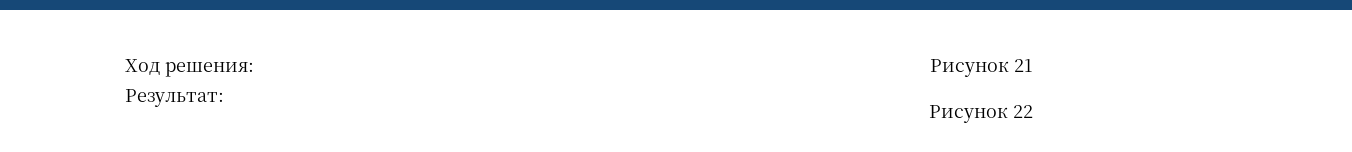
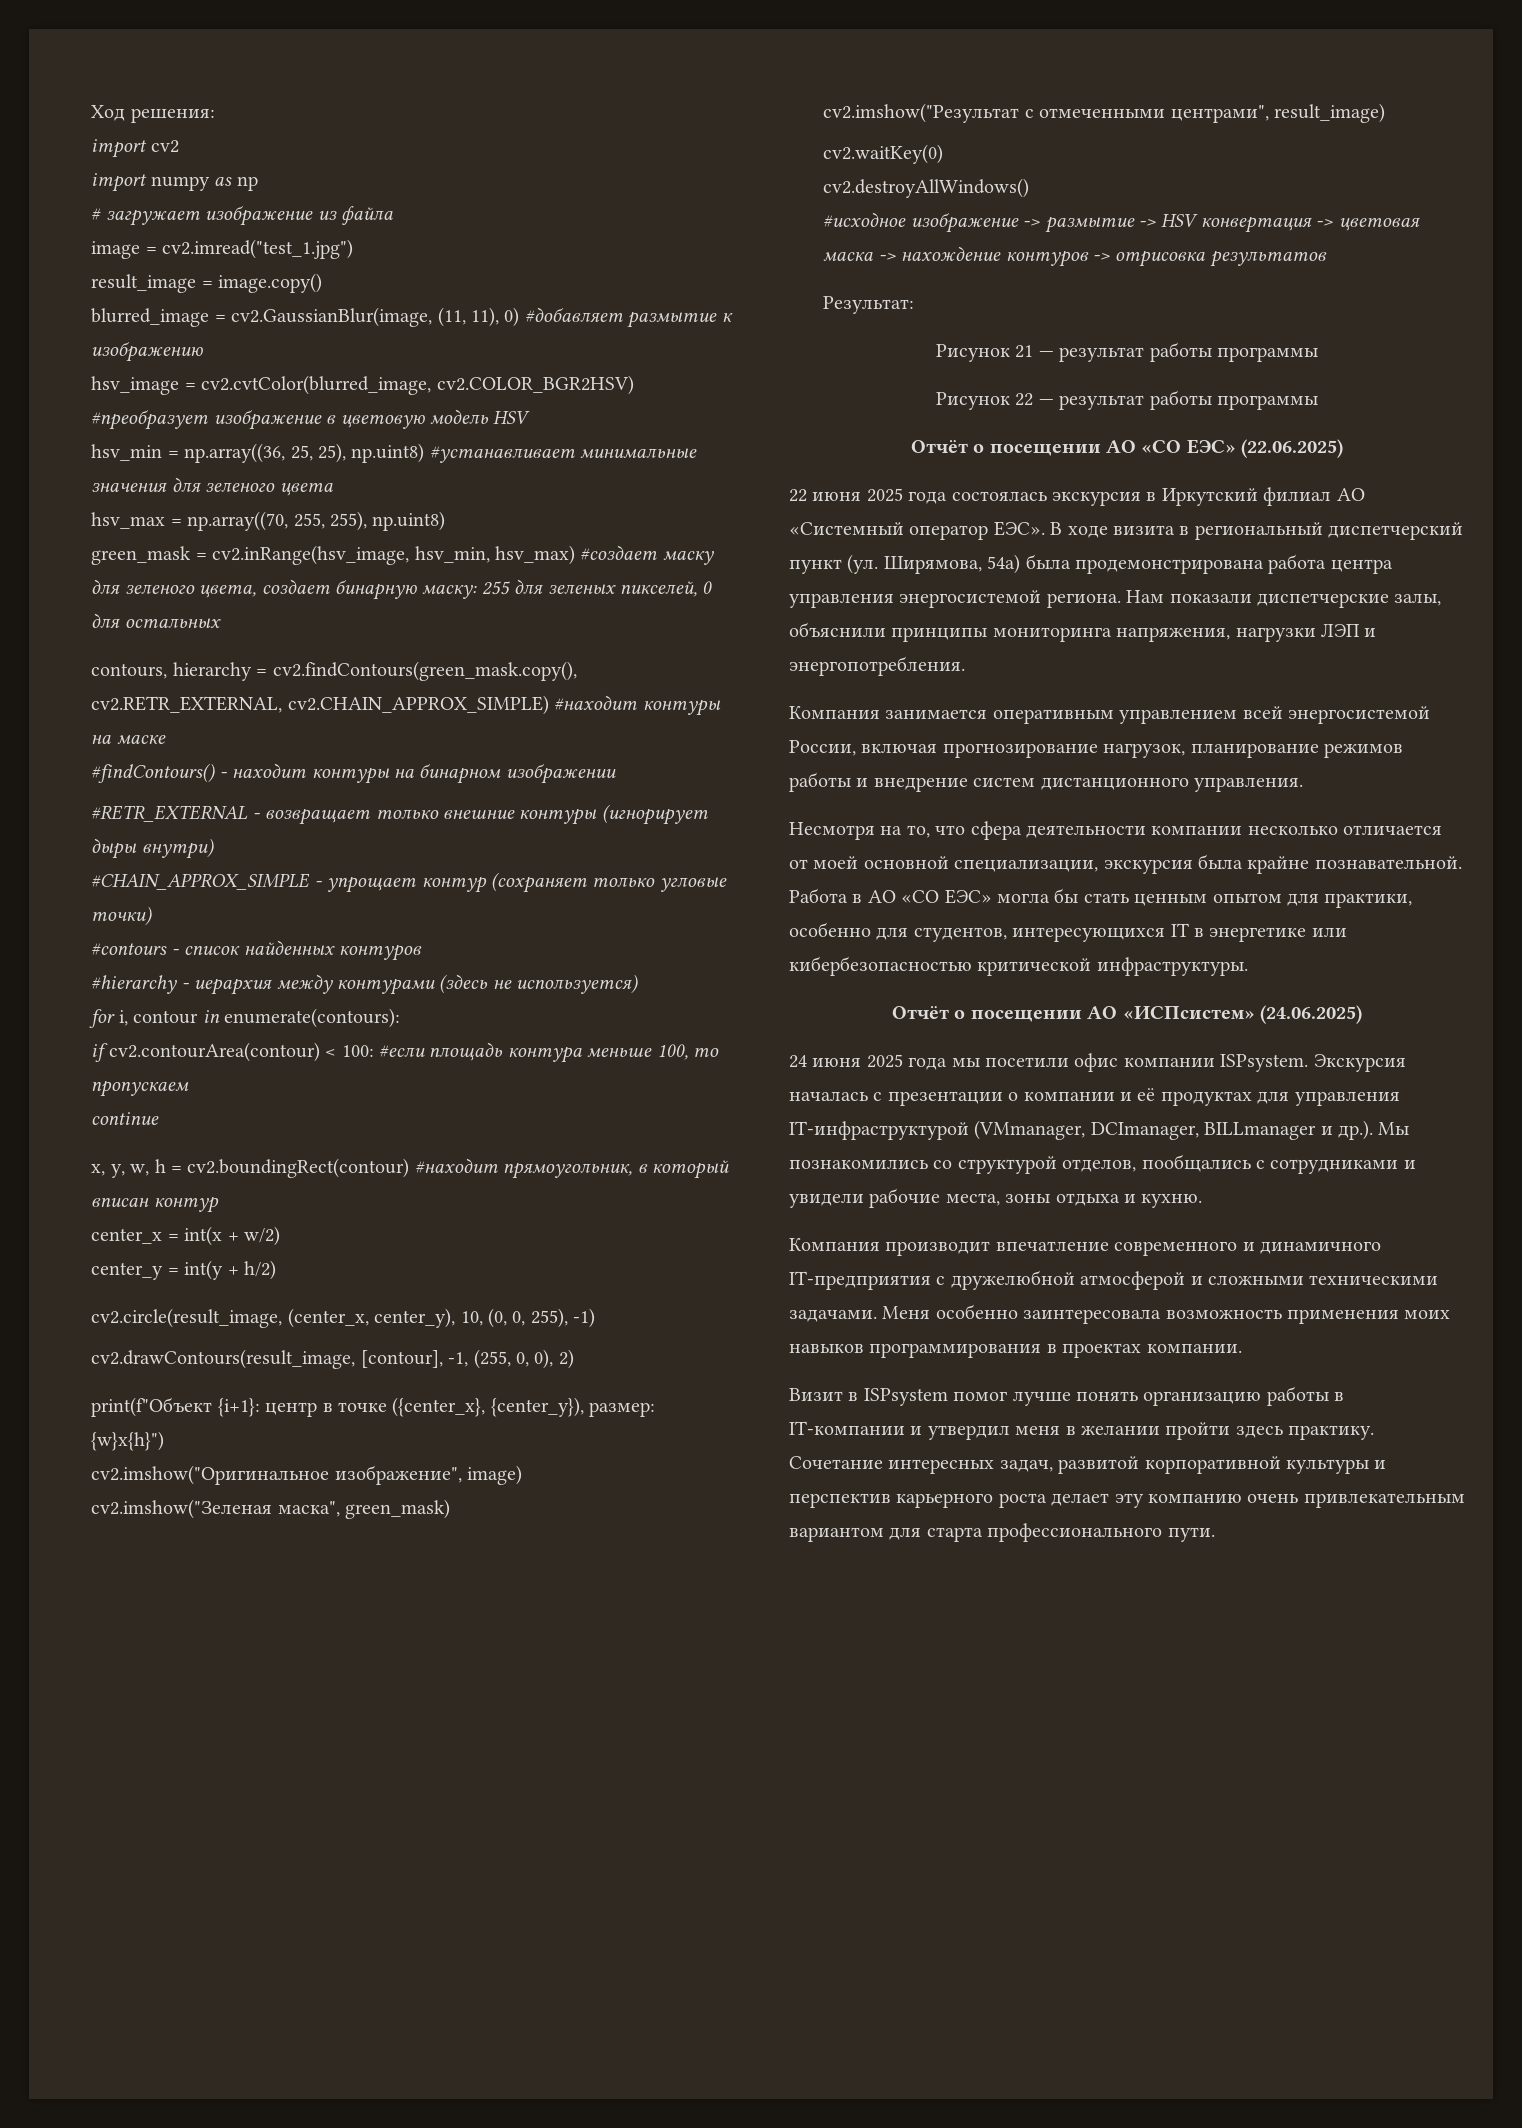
+ import cv2
+ import numpy as np
+ # загружает изображение из файла
+ image = cv2.imread("test_1.jpg")
+ result_image = image.copy()
+ blurred_image = cv2.GaussianBlur(image, (11, 11), 0) #добавляет размытие к изображению
+ hsv_image = cv2.cvtColor(blurred_image, cv2.COLOR_BGR2HSV) #преобразует изображение в цветовую модель HSV
+ hsv_min = np.array((36, 25, 25), np.uint8) #устанавливает минимальные значения для зеленого цвета
+ hsv_max = np.array((70, 255, 255), np.uint8)
+ green_mask = cv2.inRange(hsv_image, hsv_min, hsv_max) #создает маску для зеленого цвета, создает бинарную маску: 255 для зеленых пикселей, 0 для остальных
+ contours, hierarchy = cv2.findContours(green_mask.copy(), cv2.RETR_EXTERNAL, cv2.CHAIN_APPROX_SIMPLE) #находит контуры на маске
+ #findContours() - находит контуры на бинарном изображении
+ #RETR_EXTERNAL - возвращает только внешние контуры (игнорирует дыры внутри)
+ #CHAIN_APPROX_SIMPLE - упрощает контур (сохраняет только угловые точки)
+ #contours - список найденных контуров
+ #hierarchy - иерархия между контурами (здесь не используется)
+ for i, contour in enumerate(contours):
+ if cv2.contourArea(contour) < 100: #если площадь контура меньше 100, то пропускаем
+ continue
+ x, y, w, h = cv2.boundingRect(contour) #находит прямоугольник, в который вписан контур
+ center_x = int(x + w/2)
+ center_y = int(y + h/2)
+ cv2.circle(result_image, (center_x, center_y), 10, (0, 0, 255), -1)
+ cv2.drawContours(result_image, [contour], -1, (255, 0, 0), 2)
+ print(f"Объект {i+1}: центр в точке ({center_x}, {center_y}), размер: {w}x{h}")
+ cv2.imshow("Оригинальное изображение", image)
+ cv2.imshow("Зеленая маска", green_mask)
+ cv2.imshow("Результат с отмеченными центрами", result_image)
+ cv2.waitKey(0)
+ cv2.destroyAllWindows()
+ #исходное изображение -> размытие -> HSV конвертация -> цветовая маска -> нахождение контуров -> отрисовка результатов
  Результат:
- Рисунок 21
- Рисунок 22
+ Рисунок 21 — результат работы программы
+ Рисунок 22 — результат работы программы
+ Отчёт о посещении АО «СО ЕЭС» (22.06.2025)
+ 22 июня 2025 года состоялась экскурсия в Иркутский филиал АО «Системный оператор ЕЭС». В ходе визита в региональный диспетчерский пункт (ул. Ширямова, 54а) была продемонстрирована работа центра управления энергосистемой региона. Нам показали диспетчерские залы, объяснили принципы мониторинга напряжения, нагрузки ЛЭП и энергопотребления.
+ Компания занимается оперативным управлением всей энергосистемой России, включая прогнозирование нагрузок, планирование режимов работы и внедрение систем дистанционного управления.
+ Несмотря на то, что сфера деятельности компании несколько отличается от моей основной специализации, экскурсия была крайне познавательной. Работа в АО «СО ЕЭС» могла бы стать ценным опытом для практики, особенно для студентов, интересующихся IT в энергетике или кибербезопасностью критической инфраструктуры.
+ Отчёт о посещении АО «ИСПсистем» (24.06.2025)
+ 24 июня 2025 года мы посетили офис компании ISPsystem. Экскурсия началась с презентации о компании и её продуктах для управления IT-инфраструктурой (VMmanager, DCImanager, BILLmanager и др.). Мы познакомились со структурой отделов, пообщались с сотрудниками и увидели рабочие места, зоны отдыха и кухню.
+ Компания производит впечатление современного и динамичного IT-предприятия с дружелюбной атмосферой и сложными техническими задачами. Меня особенно заинтересовала возможность применения моих навыков программирования в проектах компании.
+ Визит в ISPsystem помог лучше понять организацию работы в IT-компании и утвердил меня в желании пройти здесь практику. Сочетание интересных задач, развитой корпоративной культуры и перспектив карьерного роста делает эту компанию очень привлекательным вариантом для старта профессионального пути.

